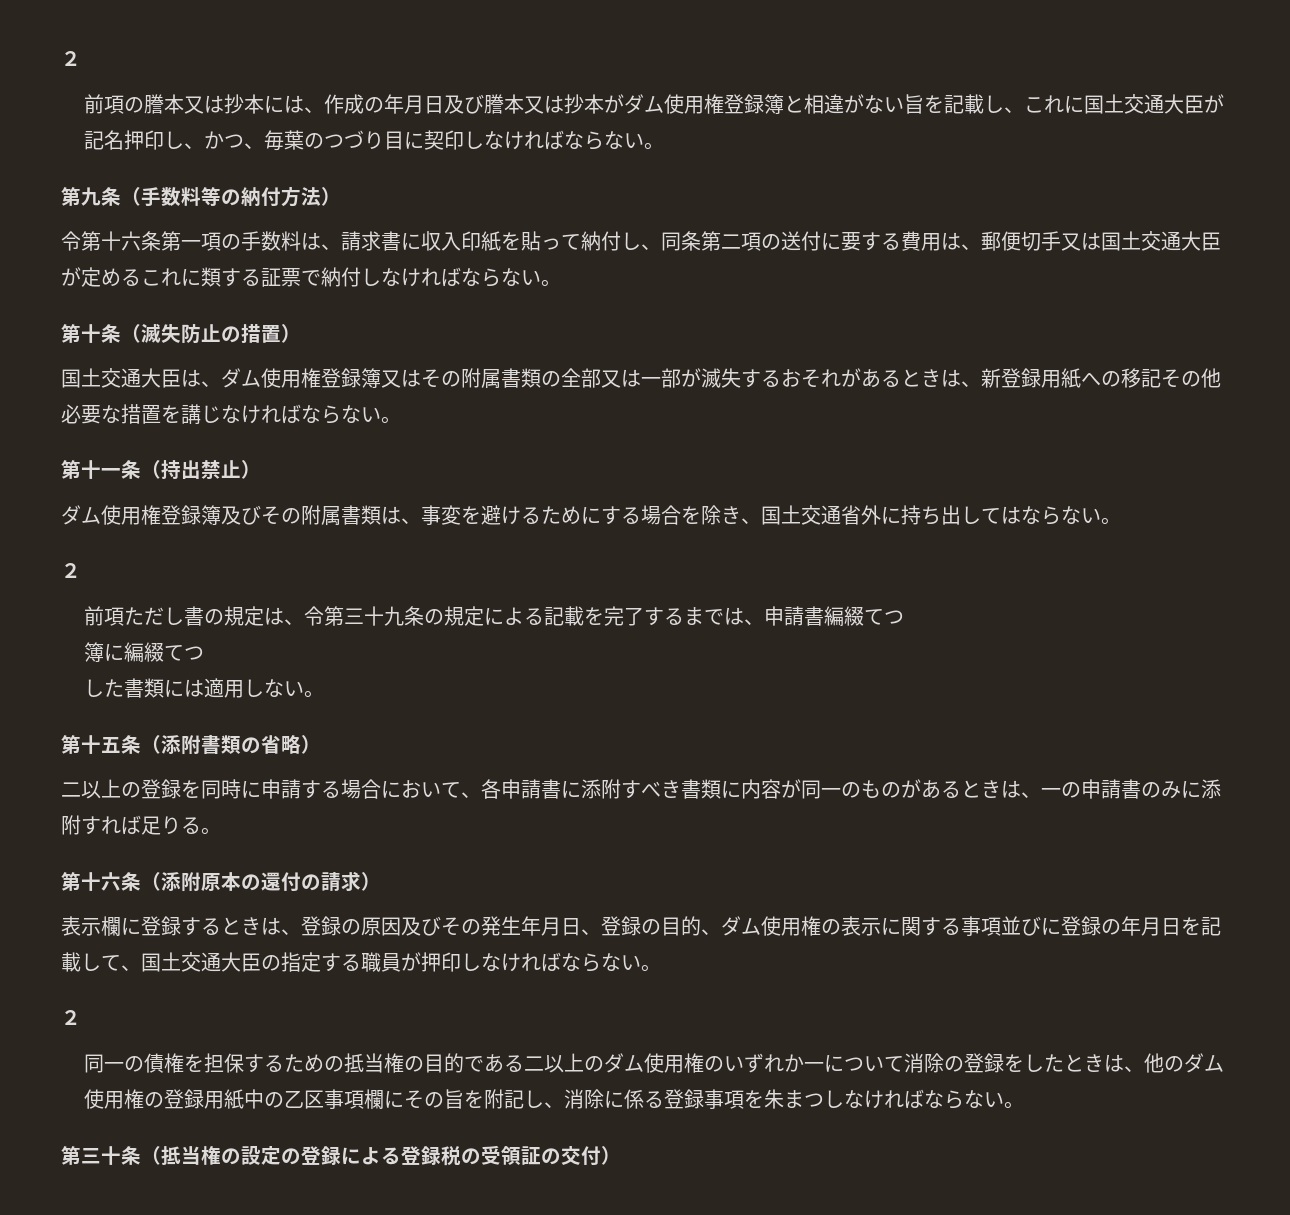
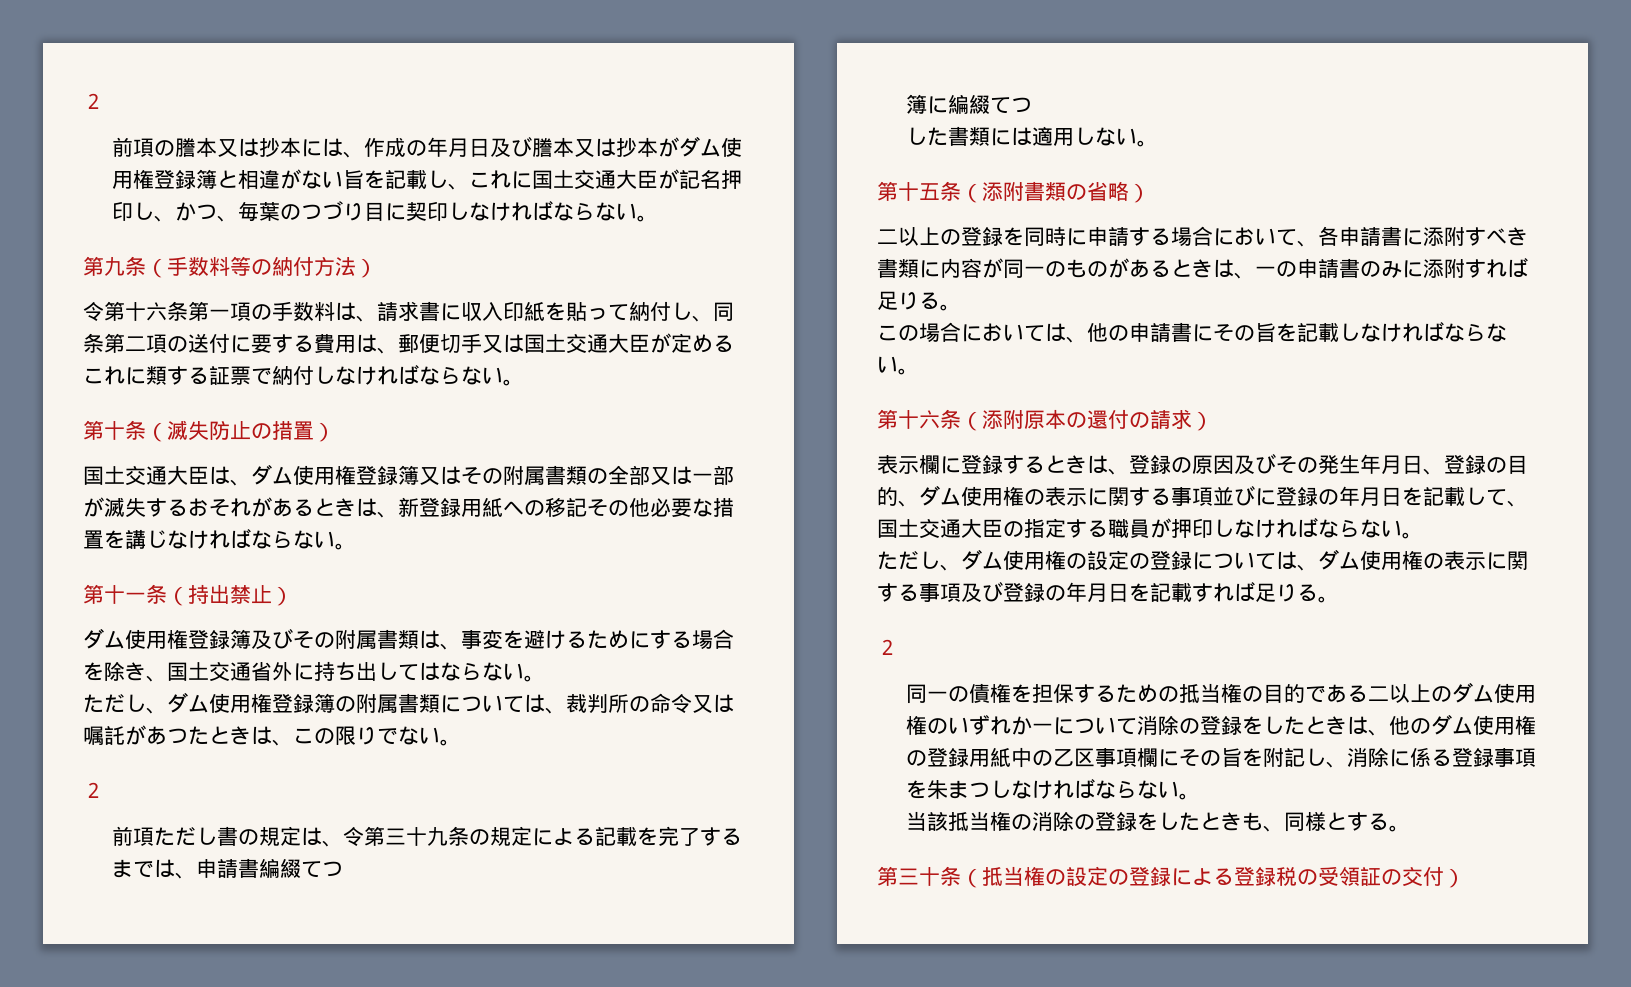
+ ただし、ダム使用権登録簿の附属書類については、裁判所の命令又は嘱託があつたときは、この限りでない。
+ この場合においては、他の申請書にその旨を記載しなければならない。
+ ただし、ダム使用権の設定の登録については、ダム使用権の表示に関する事項及び登録の年月日を記載すれば足りる。
+ 当該抵当権の消除の登録をしたときも、同様とする。

